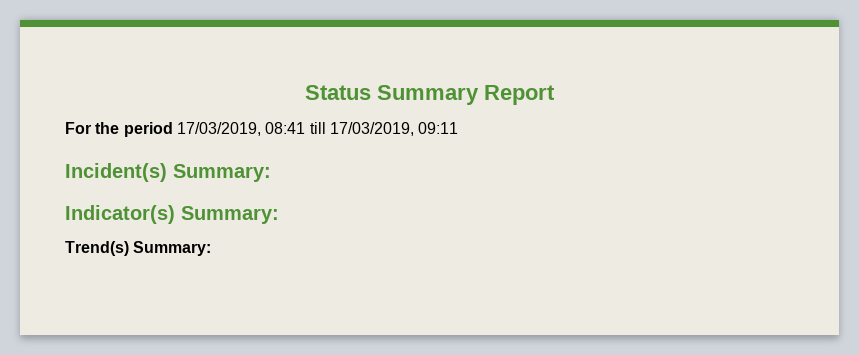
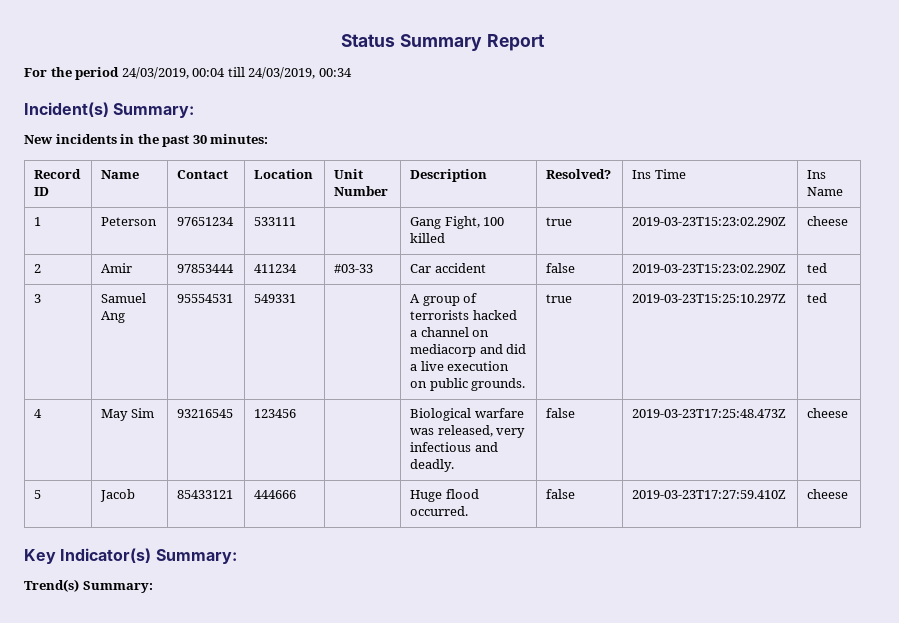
- For the period 17/03/2019, 08:41 till 17/03/2019, 09:11
+ For the period 24/03/2019, 00:04 till 24/03/2019, 00:34
  Incident(s) Summary:
- Indicator(s) Summary:
+ New incidents in the past 30 minutes:
+ Record ID | Name | Contact | Location | Unit Number | Description | Resolved? | Ins Time | Ins Name
+ 1 | Peterson | 97651234 | 533111 | | Gang Fight, 100 killed | true | 2019-03-23T15:23:02.290Z | cheese
+ 2 | Amir | 97853444 | 411234 | #03-33 | Car accident | false | 2019-03-23T15:23:02.290Z | ted
+ 3 | Samuel Ang | 95554531 | 549331 | | A group of terrorists hacked a channel on mediacorp and did a live execution on public grounds. | true | 2019-03-23T15:25:10.297Z | ted
+ 4 | May Sim | 93216545 | 123456 | | Biological warfare was released, very infectious and deadly. | false | 2019-03-23T17:25:48.473Z | cheese
+ 5 | Jacob | 85433121 | 444666 | | Huge flood occurred. | false | 2019-03-23T17:27:59.410Z | cheese
+ Key Indicator(s) Summary:

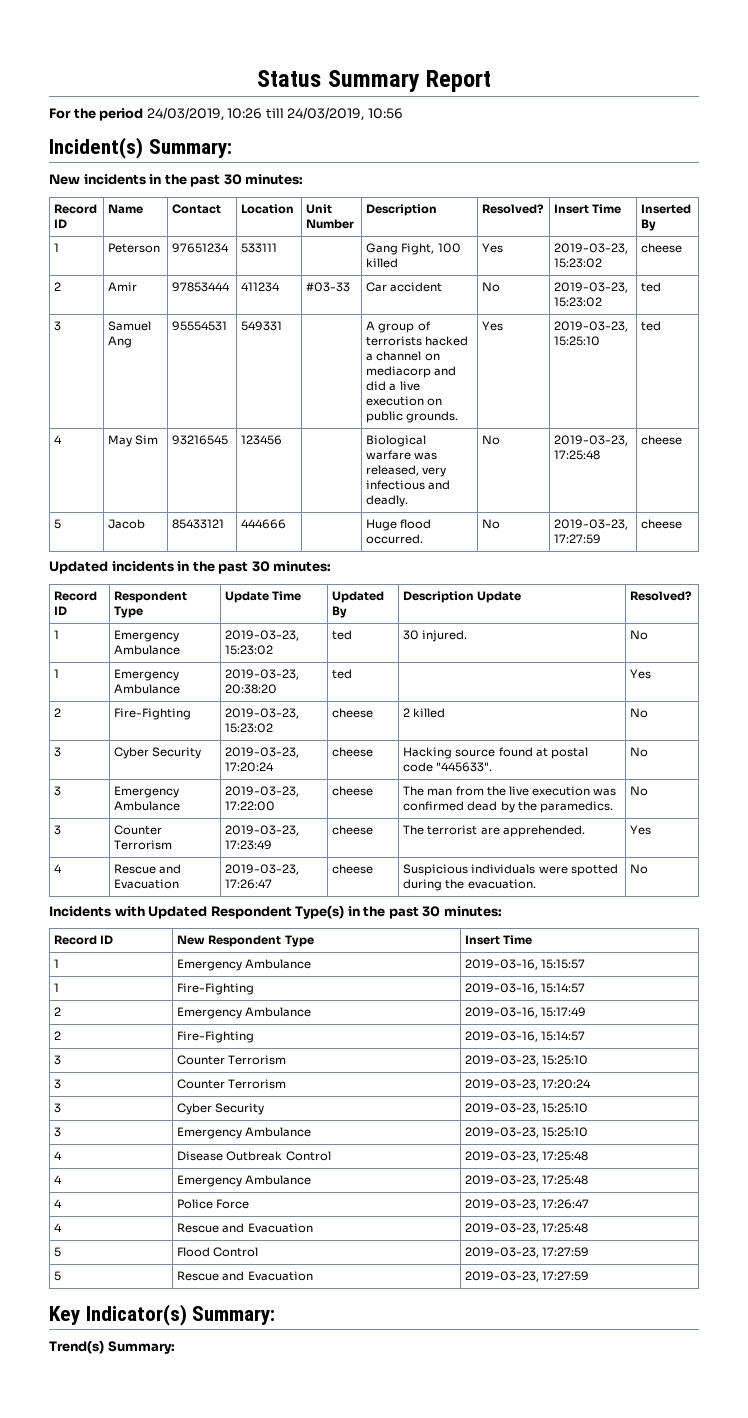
- For the period 24/03/2019, 00:04 till 24/03/2019, 00:34
+ For the period 24/03/2019, 10:26 till 24/03/2019, 10:56
- Record ID | Name | Contact | Location | Unit Number | Description | Resolved? | Ins Time | Ins Name
+ Record ID | Name | Contact | Location | Unit Number | Description | Resolved? | Insert Time | Inserted By
- 1 | Peterson | 97651234 | 533111 | | Gang Fight, 100 killed | true | 2019-03-23T15:23:02.290Z | cheese
+ 1 | Peterson | 97651234 | 533111 | | Gang Fight, 100 killed | Yes | 2019-03-23, 15:23:02 | cheese
- 2 | Amir | 97853444 | 411234 | #03-33 | Car accident | false | 2019-03-23T15:23:02.290Z | ted
+ 2 | Amir | 97853444 | 411234 | #03-33 | Car accident | No | 2019-03-23, 15:23:02 | ted
- 3 | Samuel Ang | 95554531 | 549331 | | A group of terrorists hacked a channel on mediacorp and did a live execution on public grounds. | true | 2019-03-23T15:25:10.297Z | ted
+ 3 | Samuel Ang | 95554531 | 549331 | | A group of terrorists hacked a channel on mediacorp and did a live execution on public grounds. | Yes | 2019-03-23, 15:25:10 | ted
- 4 | May Sim | 93216545 | 123456 | | Biological warfare was released, very infectious and deadly. | false | 2019-03-23T17:25:48.473Z | cheese
+ 4 | May Sim | 93216545 | 123456 | | Biological warfare was released, very infectious and deadly. | No | 2019-03-23, 17:25:48 | cheese
- 5 | Jacob | 85433121 | 444666 | | Huge flood occurred. | false | 2019-03-23T17:27:59.410Z | cheese
+ 5 | Jacob | 85433121 | 444666 | | Huge flood occurred. | No | 2019-03-23, 17:27:59 | cheese
+ Updated incidents in the past 30 minutes:
+ Record ID | Respondent Type | Update Time | Updated By | Description Update | Resolved?
+ 1 | Emergency Ambulance | 2019-03-23, 15:23:02 | ted | 30 injured. | No
+ 1 | Emergency Ambulance | 2019-03-23, 20:38:20 | ted | | Yes
+ 2 | Fire-Fighting | 2019-03-23, 15:23:02 | cheese | 2 killed | No
+ 3 | Cyber Security | 2019-03-23, 17:20:24 | cheese | Hacking source found at postal code "445633". | No
+ 3 | Emergency Ambulance | 2019-03-23, 17:22:00 | cheese | The man from the live execution was confirmed dead by the paramedics. | No
+ 3 | Counter Terrorism | 2019-03-23, 17:23:49 | cheese | The terrorist are apprehended. | Yes
+ 4 | Rescue and Evacuation | 2019-03-23, 17:26:47 | cheese | Suspicious individuals were spotted during the evacuation. | No
+ Incidents with Updated Respondent Type(s) in the past 30 minutes:
+ Record ID | New Respondent Type | Insert Time
+ 1 | Emergency Ambulance | 2019-03-16, 15:15:57
+ 1 | Fire-Fighting | 2019-03-16, 15:14:57
+ 2 | Emergency Ambulance | 2019-03-16, 15:17:49
+ 2 | Fire-Fighting | 2019-03-16, 15:14:57
+ 3 | Counter Terrorism | 2019-03-23, 15:25:10
+ 3 | Counter Terrorism | 2019-03-23, 17:20:24
+ 3 | Cyber Security | 2019-03-23, 15:25:10
+ 3 | Emergency Ambulance | 2019-03-23, 15:25:10
+ 4 | Disease Outbreak Control | 2019-03-23, 17:25:48
+ 4 | Emergency Ambulance | 2019-03-23, 17:25:48
+ 4 | Police Force | 2019-03-23, 17:26:47
+ 4 | Rescue and Evacuation | 2019-03-23, 17:25:48
+ 5 | Flood Control | 2019-03-23, 17:27:59
+ 5 | Rescue and Evacuation | 2019-03-23, 17:27:59

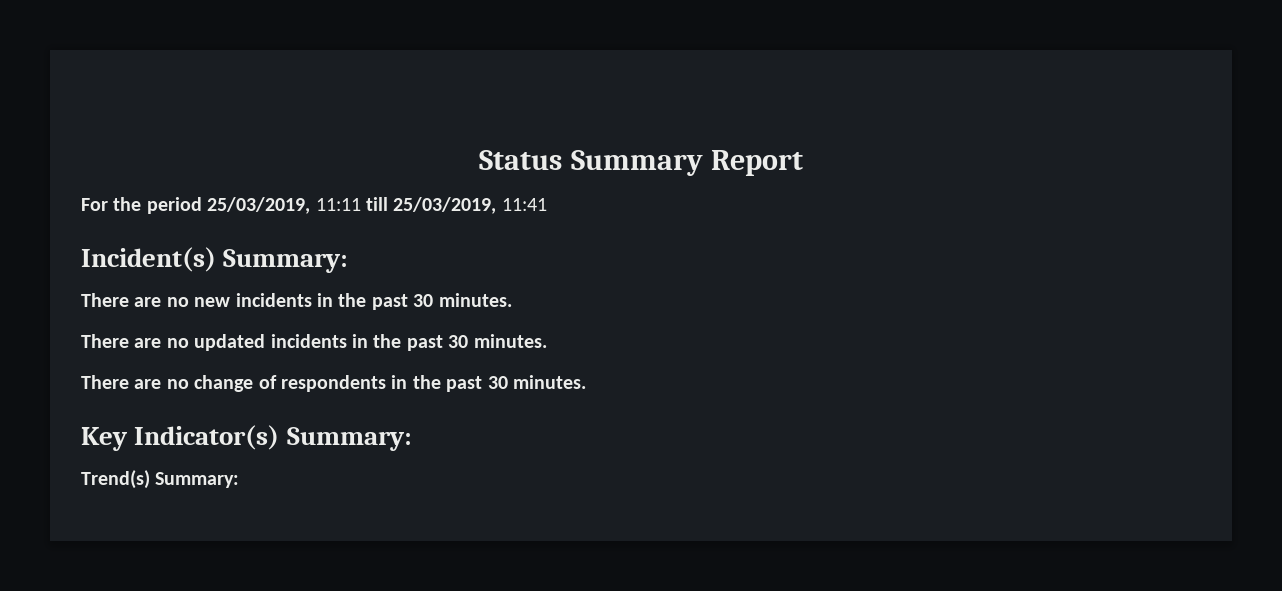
- For the period 24/03/2019, 10:26 till 24/03/2019, 10:56
+ For the period 25/03/2019, 11:11 till 25/03/2019, 11:41
  Incident(s) Summary:
- New incidents in the past 30 minutes:
- Record ID | Name | Contact | Location | Unit Number | Description | Resolved? | Insert Time | Inserted By
- 1 | Peterson | 97651234 | 533111 | | Gang Fight, 100 killed | Yes | 2019-03-23, 15:23:02 | cheese
- 2 | Amir | 97853444 | 411234 | #03-33 | Car accident | No | 2019-03-23, 15:23:02 | ted
- 3 | Samuel Ang | 95554531 | 549331 | | A group of terrorists hacked a channel on mediacorp and did a live execution on public grounds. | Yes | 2019-03-23, 15:25:10 | ted
- 4 | May Sim | 93216545 | 123456 | | Biological warfare was released, very infectious and deadly. | No | 2019-03-23, 17:25:48 | cheese
- 5 | Jacob | 85433121 | 444666 | | Huge flood occurred. | No | 2019-03-23, 17:27:59 | cheese
- Updated incidents in the past 30 minutes:
- Record ID | Respondent Type | Update Time | Updated By | Description Update | Resolved?
- 1 | Emergency Ambulance | 2019-03-23, 15:23:02 | ted | 30 injured. | No
- 1 | Emergency Ambulance | 2019-03-23, 20:38:20 | ted | | Yes
- 2 | Fire-Fighting | 2019-03-23, 15:23:02 | cheese | 2 killed | No
- 3 | Cyber Security | 2019-03-23, 17:20:24 | cheese | Hacking source found at postal code "445633". | No
- 3 | Emergency Ambulance | 2019-03-23, 17:22:00 | cheese | The man from the live execution was confirmed dead by the paramedics. | No
- 3 | Counter Terrorism | 2019-03-23, 17:23:49 | cheese | The terrorist are apprehended. | Yes
- 4 | Rescue and Evacuation | 2019-03-23, 17:26:47 | cheese | Suspicious individuals were spotted during the evacuation. | No
- Incidents with Updated Respondent Type(s) in the past 30 minutes:
- Record ID | New Respondent Type | Insert Time
- 1 | Emergency Ambulance | 2019-03-16, 15:15:57
- 1 | Fire-Fighting | 2019-03-16, 15:14:57
- 2 | Emergency Ambulance | 2019-03-16, 15:17:49
- 2 | Fire-Fighting | 2019-03-16, 15:14:57
- 3 | Counter Terrorism | 2019-03-23, 15:25:10
- 3 | Counter Terrorism | 2019-03-23, 17:20:24
- 3 | Cyber Security | 2019-03-23, 15:25:10
- 3 | Emergency Ambulance | 2019-03-23, 15:25:10
- 4 | Disease Outbreak Control | 2019-03-23, 17:25:48
- 4 | Emergency Ambulance | 2019-03-23, 17:25:48
- 4 | Police Force | 2019-03-23, 17:26:47
- 4 | Rescue and Evacuation | 2019-03-23, 17:25:48
- 5 | Flood Control | 2019-03-23, 17:27:59
- 5 | Rescue and Evacuation | 2019-03-23, 17:27:59
+ There are no new incidents in the past 30 minutes.
+ There are no updated incidents in the past 30 minutes.
+ There are no change of respondents in the past 30 minutes.

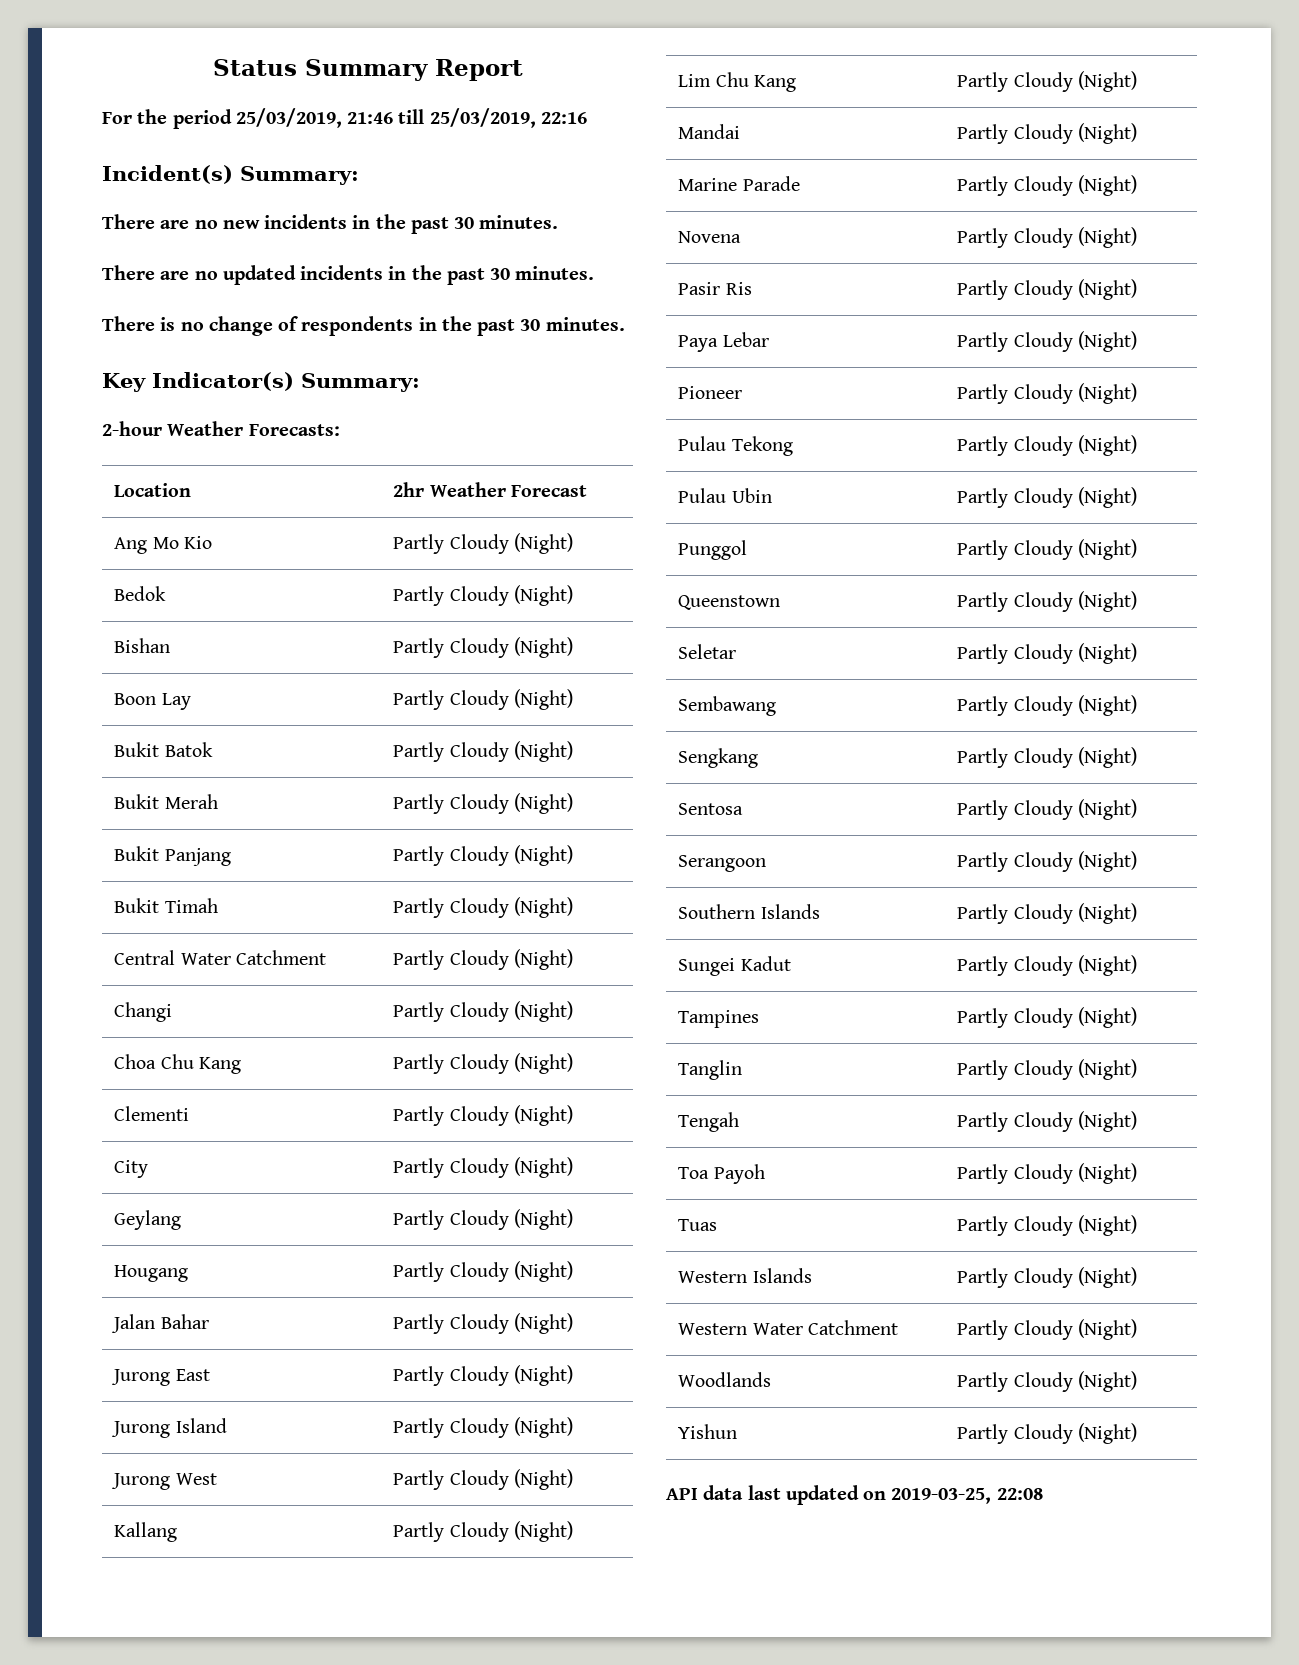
- For the period 25/03/2019, 11:11 till 25/03/2019, 11:41
+ For the period 25/03/2019, 21:46 till 25/03/2019, 22:16
- There are no change of respondents in the past 30 minutes.
+ There is no change of respondents in the past 30 minutes.
- Trend(s) Summary:
+ 2-hour Weather Forecasts:
+ Location | 2hr Weather Forecast
+ Ang Mo Kio | Partly Cloudy (Night)
+ Bedok | Partly Cloudy (Night)
+ Bishan | Partly Cloudy (Night)
+ Boon Lay | Partly Cloudy (Night)
+ Bukit Batok | Partly Cloudy (Night)
+ Bukit Merah | Partly Cloudy (Night)
+ Bukit Panjang | Partly Cloudy (Night)
+ Bukit Timah | Partly Cloudy (Night)
+ Central Water Catchment | Partly Cloudy (Night)
+ Changi | Partly Cloudy (Night)
+ Choa Chu Kang | Partly Cloudy (Night)
+ Clementi | Partly Cloudy (Night)
+ City | Partly Cloudy (Night)
+ Geylang | Partly Cloudy (Night)
+ Hougang | Partly Cloudy (Night)
+ Jalan Bahar | Partly Cloudy (Night)
+ Jurong East | Partly Cloudy (Night)
+ Jurong Island | Partly Cloudy (Night)
+ Jurong West | Partly Cloudy (Night)
+ Kallang | Partly Cloudy (Night)
+ Lim Chu Kang | Partly Cloudy (Night)
+ Mandai | Partly Cloudy (Night)
+ Marine Parade | Partly Cloudy (Night)
+ Novena | Partly Cloudy (Night)
+ Pasir Ris | Partly Cloudy (Night)
+ Paya Lebar | Partly Cloudy (Night)
+ Pioneer | Partly Cloudy (Night)
+ Pulau Tekong | Partly Cloudy (Night)
+ Pulau Ubin | Partly Cloudy (Night)
+ Punggol | Partly Cloudy (Night)
+ Queenstown | Partly Cloudy (Night)
+ Seletar | Partly Cloudy (Night)
+ Sembawang | Partly Cloudy (Night)
+ Sengkang | Partly Cloudy (Night)
+ Sentosa | Partly Cloudy (Night)
+ Serangoon | Partly Cloudy (Night)
+ Southern Islands | Partly Cloudy (Night)
+ Sungei Kadut | Partly Cloudy (Night)
+ Tampines | Partly Cloudy (Night)
+ Tanglin | Partly Cloudy (Night)
+ Tengah | Partly Cloudy (Night)
+ Toa Payoh | Partly Cloudy (Night)
+ Tuas | Partly Cloudy (Night)
+ Western Islands | Partly Cloudy (Night)
+ Western Water Catchment | Partly Cloudy (Night)
+ Woodlands | Partly Cloudy (Night)
+ Yishun | Partly Cloudy (Night)
+ API data last updated on 2019-03-25, 22:08

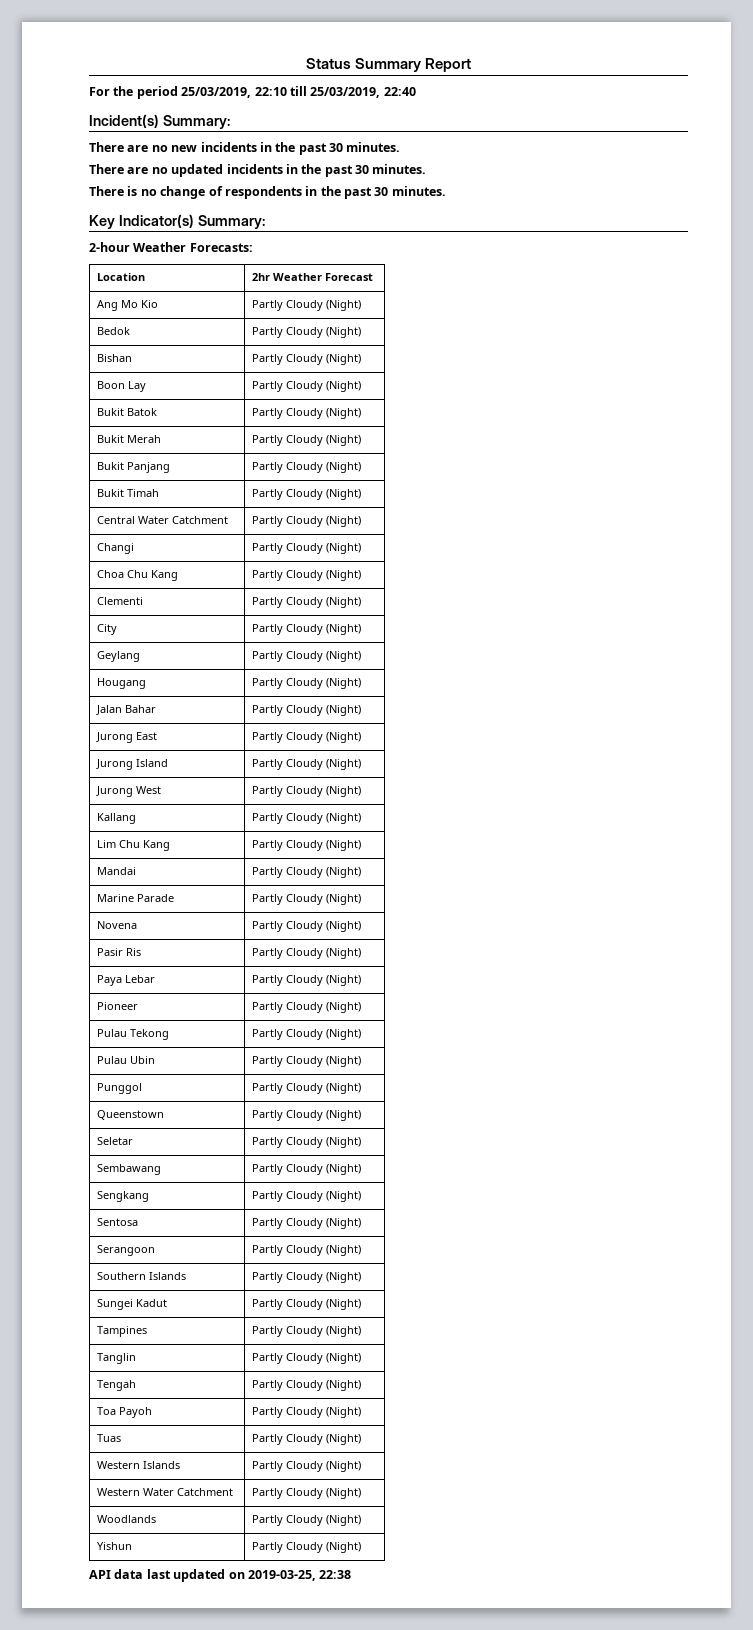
- For the period 25/03/2019, 21:46 till 25/03/2019, 22:16
+ For the period 25/03/2019, 22:10 till 25/03/2019, 22:40
- API data last updated on 2019-03-25, 22:08
+ API data last updated on 2019-03-25, 22:38

